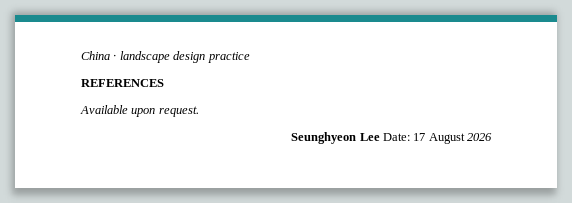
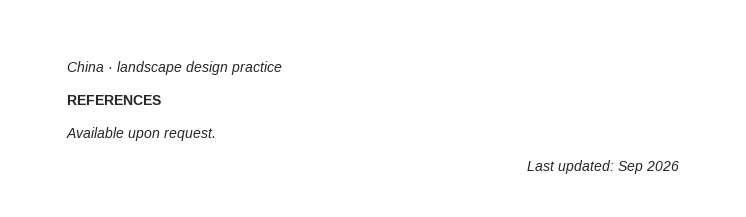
- Seunghyeon Lee Date: 17 August 2026
+ Last updated: Sep 2026

